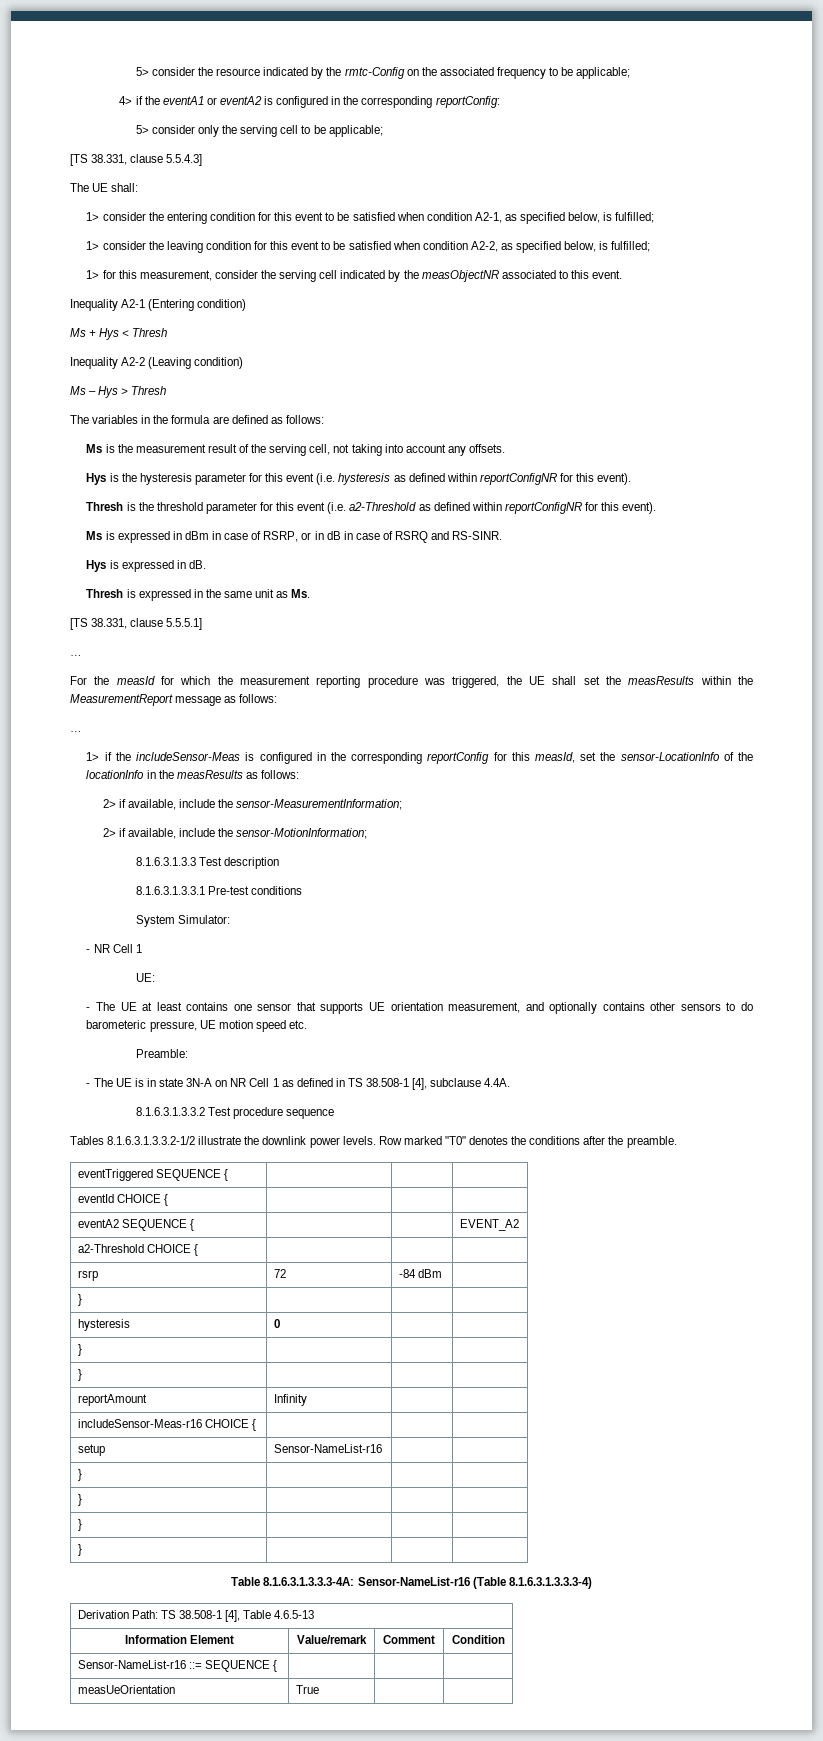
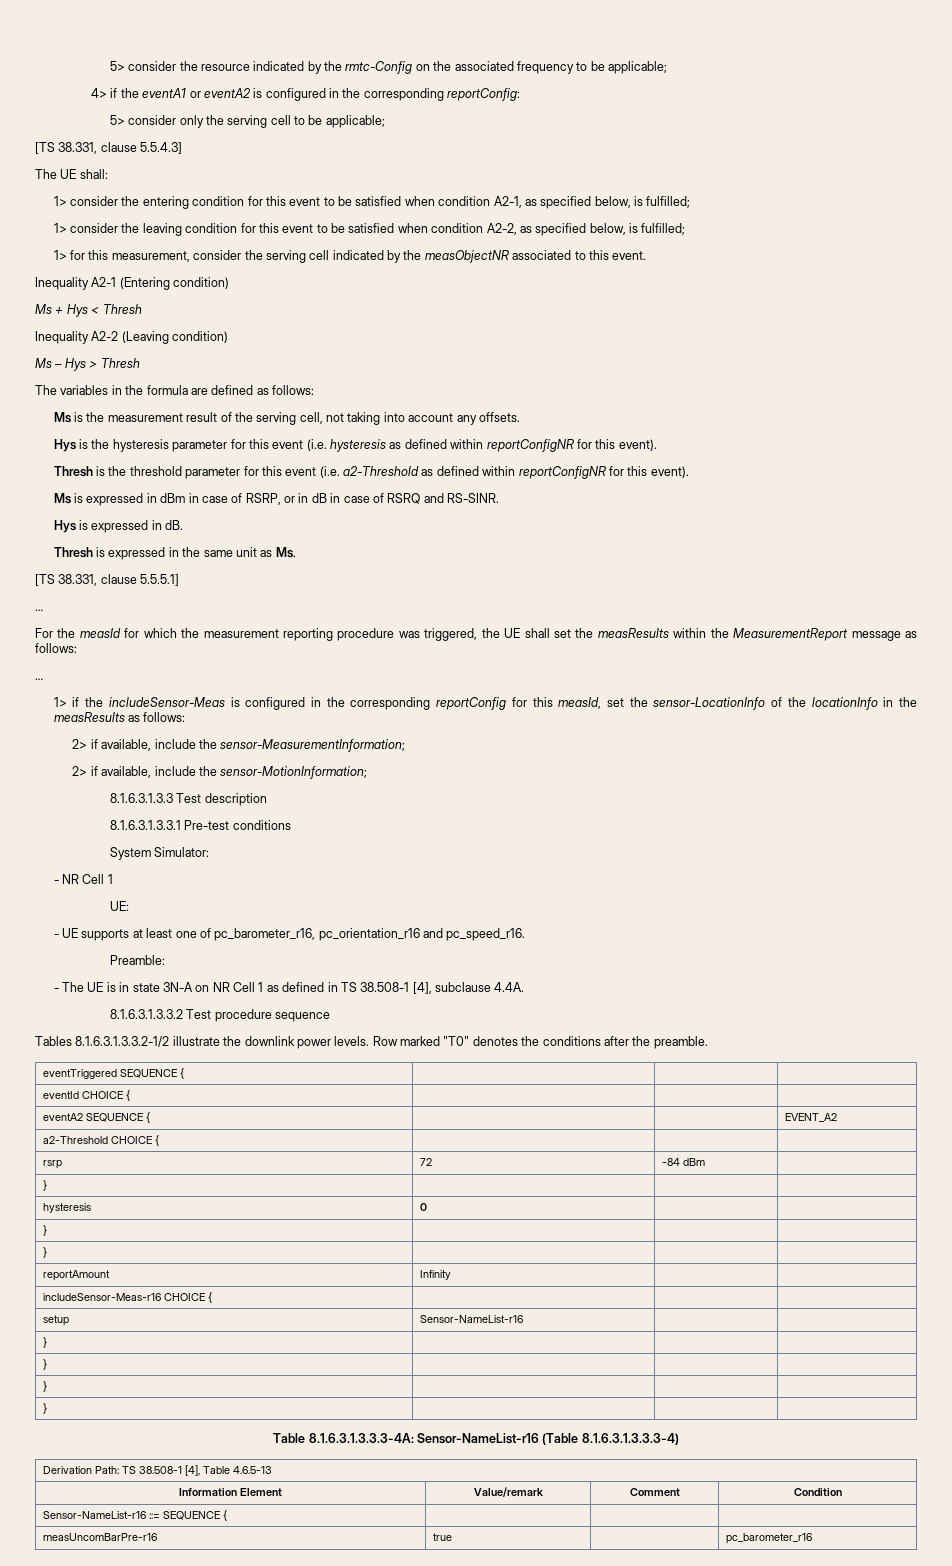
- - The UE at least contains one sensor that supports UE orientation measurement, and optionally contains other sensors to do barometeric pressure, UE motion speed etc.
+ - UE supports at least one of pc_barometer_r16, pc_orientation_r16 and pc_speed_r16.
- measUeOrientation | True | |
+ measUncomBarPre-r16 | true | | pc_barometer_r16

